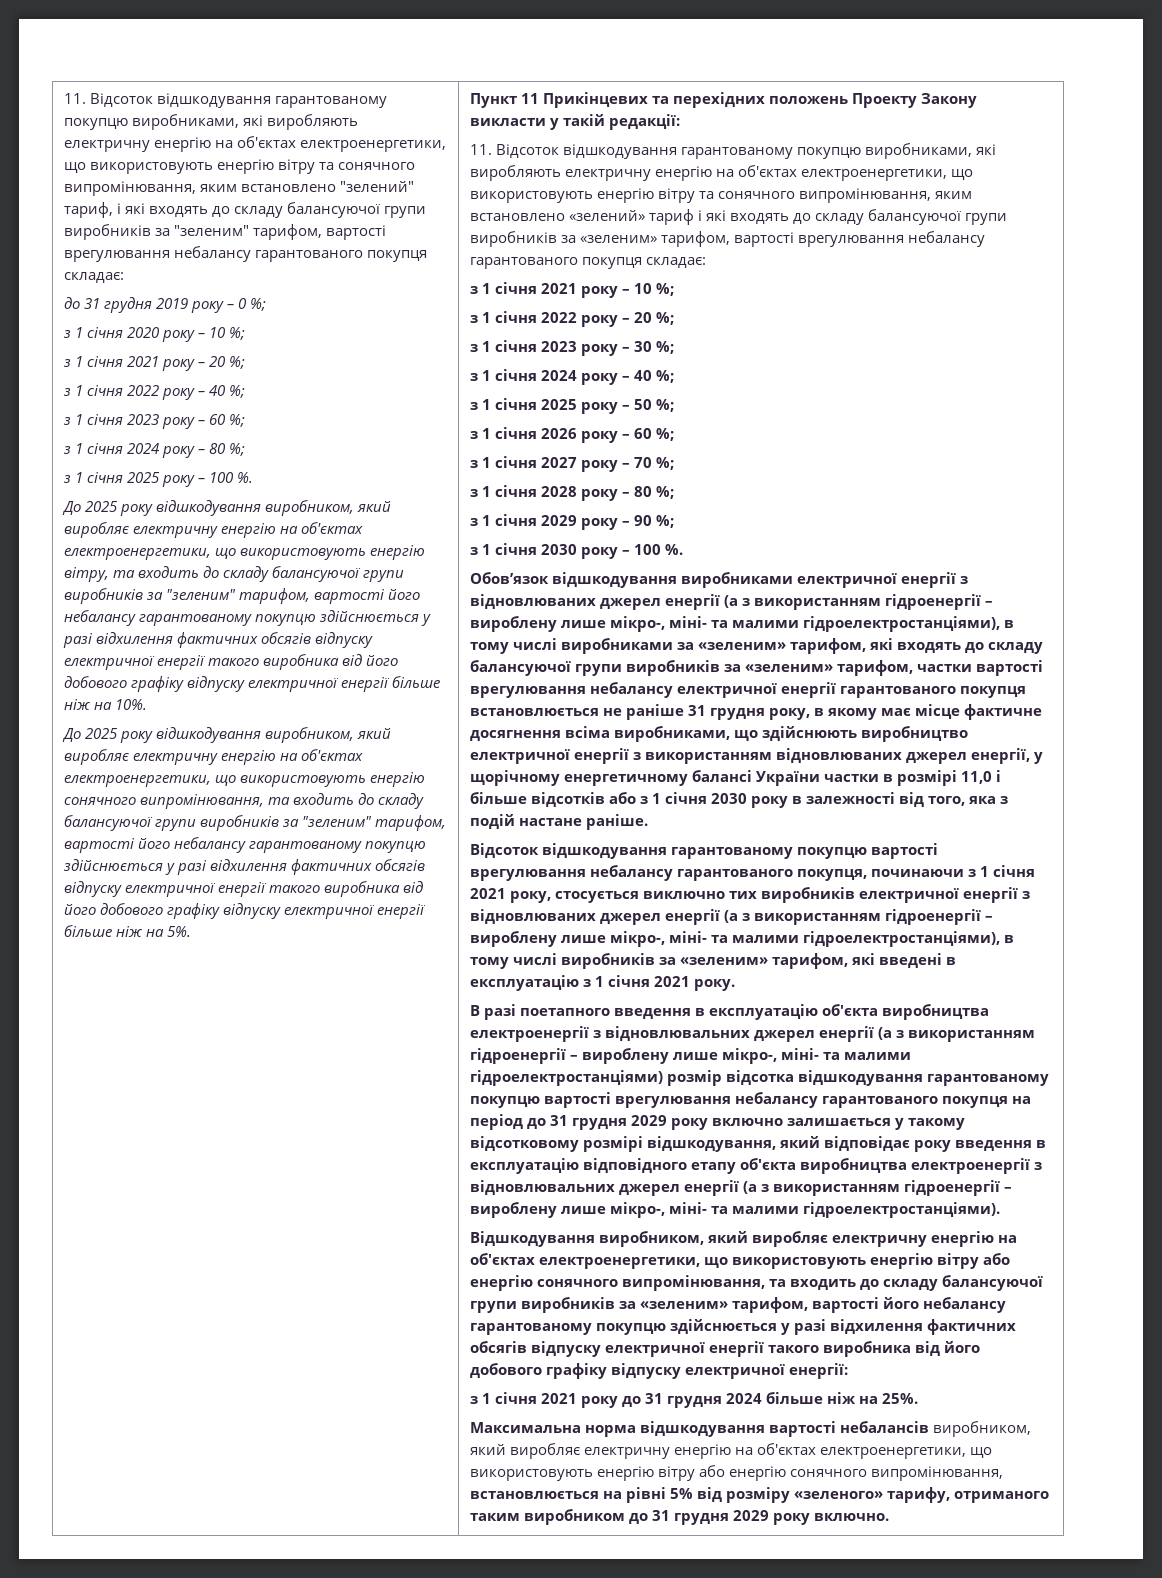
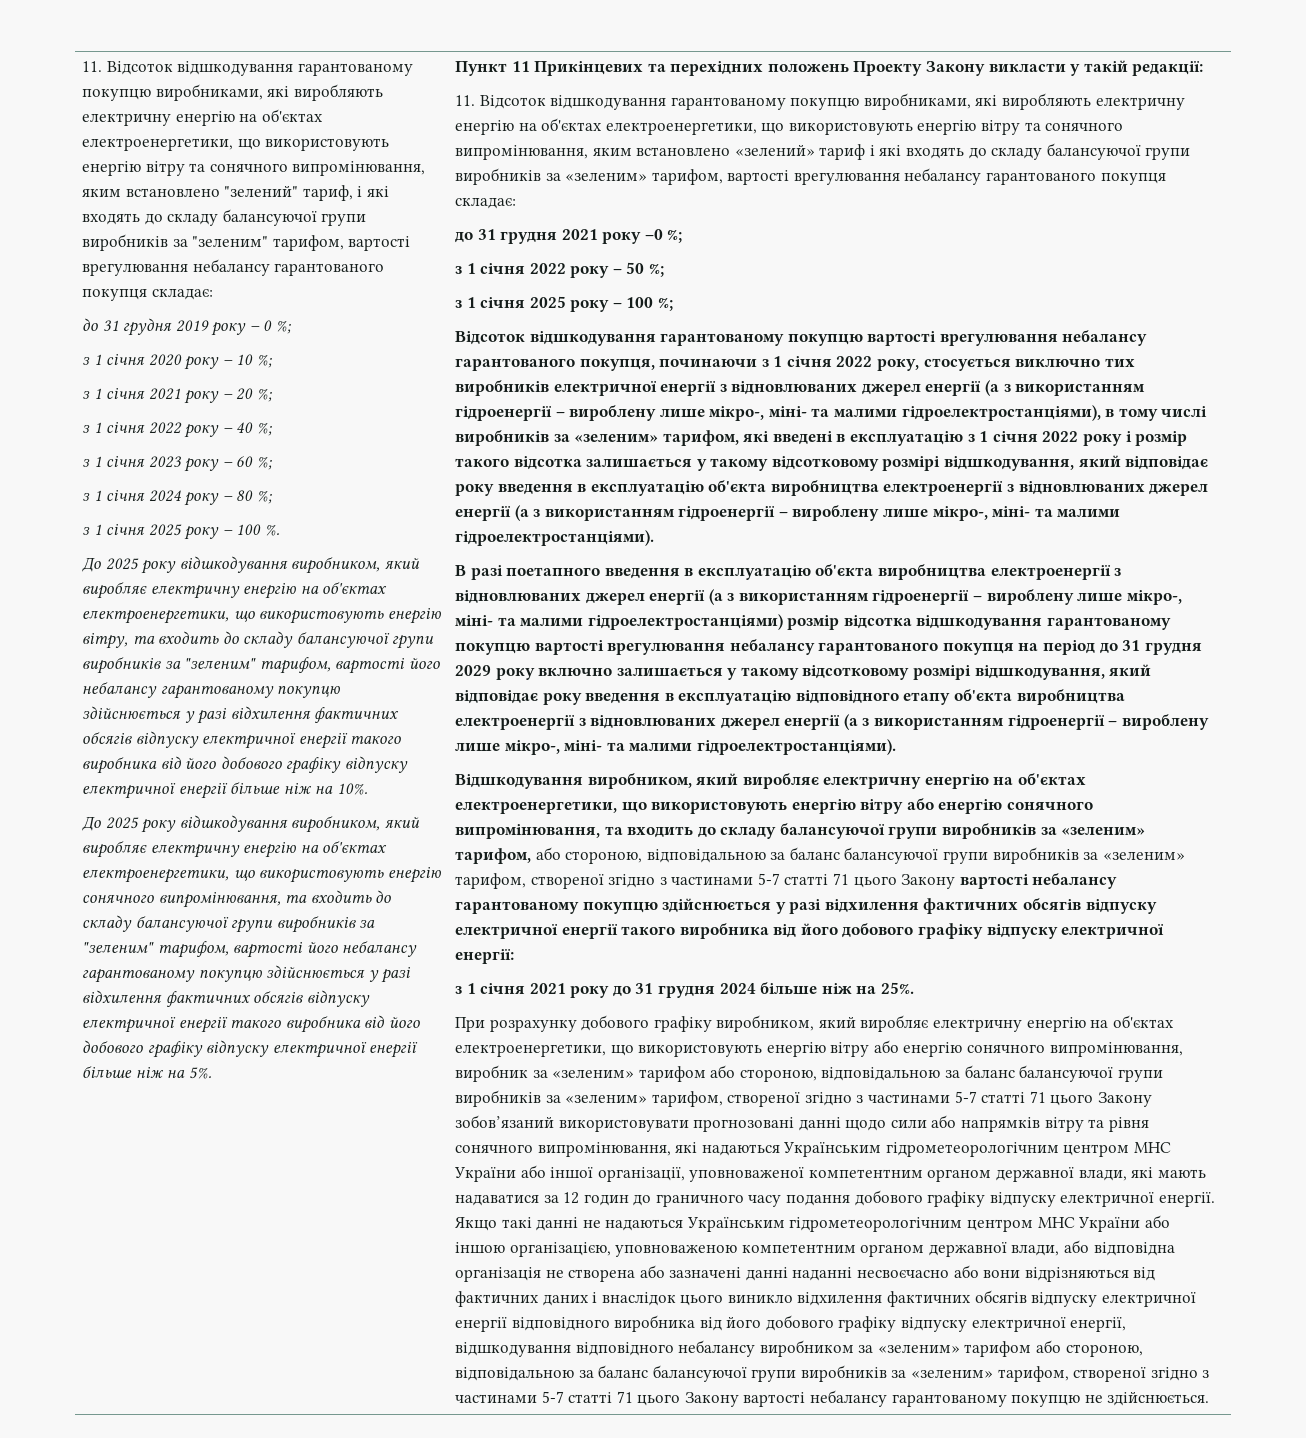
- з 1 січня 2021 року – 10 %;
- з 1 січня 2022 року – 20 %;
- з 1 січня 2023 року – 30 %;
- з 1 січня 2024 року – 40 %;
- з 1 січня 2025 року – 50 %;
- з 1 січня 2026 року – 60 %;
- з 1 січня 2027 року – 70 %;
- з 1 січня 2028 року – 80 %;
- з 1 січня 2029 року – 90 %;
- з 1 січня 2030 року – 100 %.
- Обов’язок відшкодування виробниками електричної енергії з відновлюваних джерел енергії (а з використанням гідроенергії – вироблену лише мікро-, міні- та малими гідроелектростанціями), в тому числі виробниками за «зеленим» тарифом, які входять до складу балансуючої групи виробників за «зеленим» тарифом, частки вартості врегулювання небалансу електричної енергії гарантованого покупця встановлюється не раніше 31 грудня року, в якому має місце фактичне досягнення всіма виробниками, що здійснюють виробництво електричної енергії з використанням відновлюваних джерел енергії, у щорічному енергетичному балансі України частки в розмірі 11,0 і більше відсотків або з 1 січня 2030 року в залежності від того, яка з подій настане раніше.
+ до 31 грудня 2021 року –0 %;
+ з 1 січня 2022 року – 50 %;
+ з 1 січня 2025 року – 100 %;
- Відсоток відшкодування гарантованому покупцю вартості врегулювання небалансу гарантованого покупця, починаючи з 1 січня 2021 року, стосується виключно тих виробників електричної енергії з відновлюваних джерел енергії (а з використанням гідроенергії – вироблену лише мікро-, міні- та малими гідроелектростанціями), в тому числі виробників за «зеленим» тарифом, які введені в експлуатацію з 1 січня 2021 року.
+ Відсоток відшкодування гарантованому покупцю вартості врегулювання небалансу гарантованого покупця, починаючи з 1 січня 2022 року, стосується виключно тих виробників електричної енергії з відновлюваних джерел енергії (а з використанням гідроенергії – вироблену лише мікро-, міні- та малими гідроелектростанціями), в тому числі виробників за «зеленим» тарифом, які введені в експлуатацію з 1 січня 2022 року і розмір такого відсотка залишається у такому відсотковому розмірі відшкодування, який відповідає року введення в експлуатацію об'єкта виробництва електроенергії з відновлюваних джерел енергії (а з використанням гідроенергії – вироблену лише мікро-, міні- та малими гідроелектростанціями).
- В разі поетапного введення в експлуатацію об'єкта виробництва електроенергії з відновлювальних джерел енергії (а з використанням гідроенергії – вироблену лише мікро-, міні- та малими гідроелектростанціями) розмір відсотка відшкодування гарантованому покупцю вартості врегулювання небалансу гарантованого покупця на період до 31 грудня 2029 року включно залишається у такому відсотковому розмірі відшкодування, який відповідає року введення в експлуатацію відповідного етапу об'єкта виробництва електроенергії з відновлювальних джерел енергії (а з використанням гідроенергії – вироблену лише мікро-, міні- та малими гідроелектростанціями).
+ В разі поетапного введення в експлуатацію об'єкта виробництва електроенергії з відновлюваних джерел енергії (а з використанням гідроенергії – вироблену лише мікро-, міні- та малими гідроелектростанціями) розмір відсотка відшкодування гарантованому покупцю вартості врегулювання небалансу гарантованого покупця на період до 31 грудня 2029 року включно залишається у такому відсотковому розмірі відшкодування, який відповідає року введення в експлуатацію відповідного етапу об'єкта виробництва електроенергії з відновлюваних джерел енергії (а з використанням гідроенергії – вироблену лише мікро-, міні- та малими гідроелектростанціями).
- Відшкодування виробником, який виробляє електричну енергію на об'єктах електроенергетики, що використовують енергію вітру або енергію сонячного випромінювання, та входить до складу балансуючої групи виробників за «зеленим» тарифом, вартості його небалансу гарантованому покупцю здійснюється у разі відхилення фактичних обсягів відпуску електричної енергії такого виробника від його добового графіку відпуску електричної енергії:
+ Відшкодування виробником, який виробляє електричну енергію на об'єктах електроенергетики, що використовують енергію вітру або енергію сонячного випромінювання, та входить до складу балансуючої групи виробників за «зеленим» тарифом, або стороною, відповідальною за баланс балансуючої групи виробників за «зеленим» тарифом, створеної згідно з частинами 5-7 статті 71 цього Закону вартості небалансу гарантованому покупцю здійснюється у разі відхилення фактичних обсягів відпуску електричної енергії такого виробника від його добового графіку відпуску електричної енергії:
- Максимальна норма відшкодування вартості небалансів виробником, який виробляє електричну енергію на об'єктах електроенергетики, що використовують енергію вітру або енергію сонячного випромінювання, встановлюється на рівні 5% від розміру «зеленого» тарифу, отриманого таким виробником до 31 грудня 2029 року включно.
+ При розрахунку добового графіку виробником, який виробляє електричну енергію на об'єктах електроенергетики, що використовують енергію вітру або енергію сонячного випромінювання, виробник за «зеленим» тарифом або стороною, відповідальною за баланс балансуючої групи виробників за «зеленим» тарифом, створеної згідно з частинами 5-7 статті 71 цього Закону зобов’язаний використовувати прогнозовані данні щодо сили або напрямків вітру та рівня сонячного випромінювання, які надаються Українським гідрометеорологічним центром МНС України або іншої організації, уповноваженої компетентним органом державної влади, які мають надаватися за 12 годин до граничного часу подання добового графіку відпуску електричної енергії. Якщо такі данні не надаються Українським гідрометеорологічним центром МНС України або іншою організацією, уповноваженою компетентним органом державної влади, або відповідна організація не створена або зазначені данні наданні несвоєчасно або вони відрізняються від фактичних даних і внаслідок цього виникло відхилення фактичних обсягів відпуску електричної енергії відповідного виробника від його добового графіку відпуску електричної енергії, відшкодування відповідного небалансу виробником за «зеленим» тарифом або стороною, відповідальною за баланс балансуючої групи виробників за «зеленим» тарифом, створеної згідно з частинами 5-7 статті 71 цього Закону вартості небалансу гарантованому покупцю не здійснюється.

